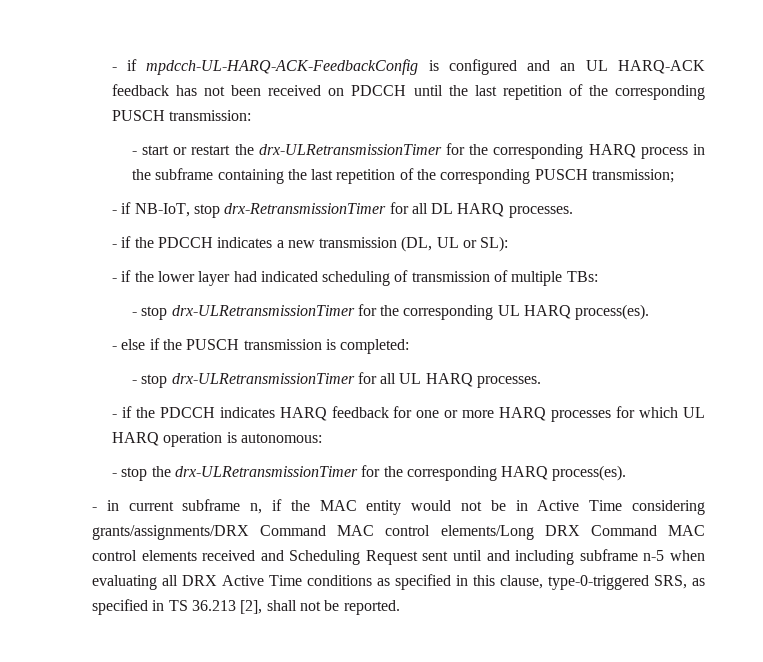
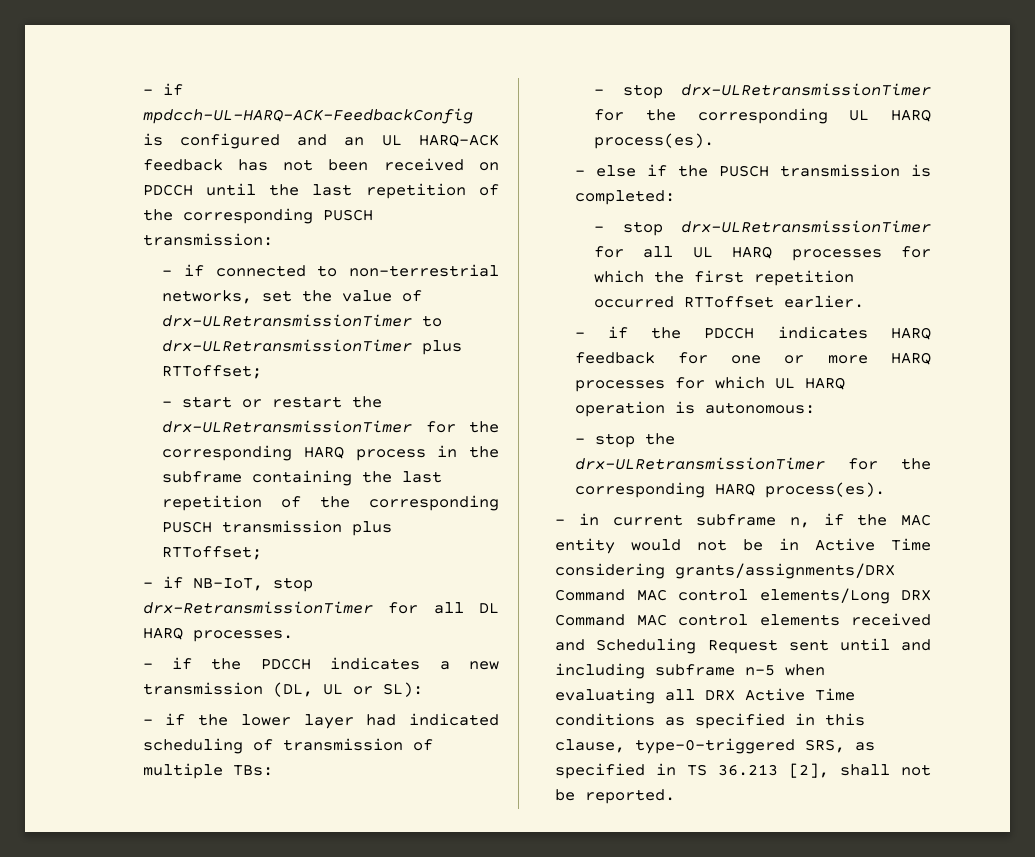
+ - if connected to non-terrestrial networks, set the value of drx-ULRetransmissionTimer to drx-ULRetransmissionTimer plus RTToffset;
- - start or restart the drx-ULRetransmissionTimer for the corresponding HARQ process in the subframe containing the last repetition of the corresponding PUSCH transmission;
+ - start or restart the drx-ULRetransmissionTimer for the corresponding HARQ process in the subframe containing the last repetition of the corresponding PUSCH transmission plus RTToffset;
- - stop drx-ULRetransmissionTimer for all UL HARQ processes.
+ - stop drx-ULRetransmissionTimer for all UL HARQ processes for which the first repetition occurred RTToffset earlier.

